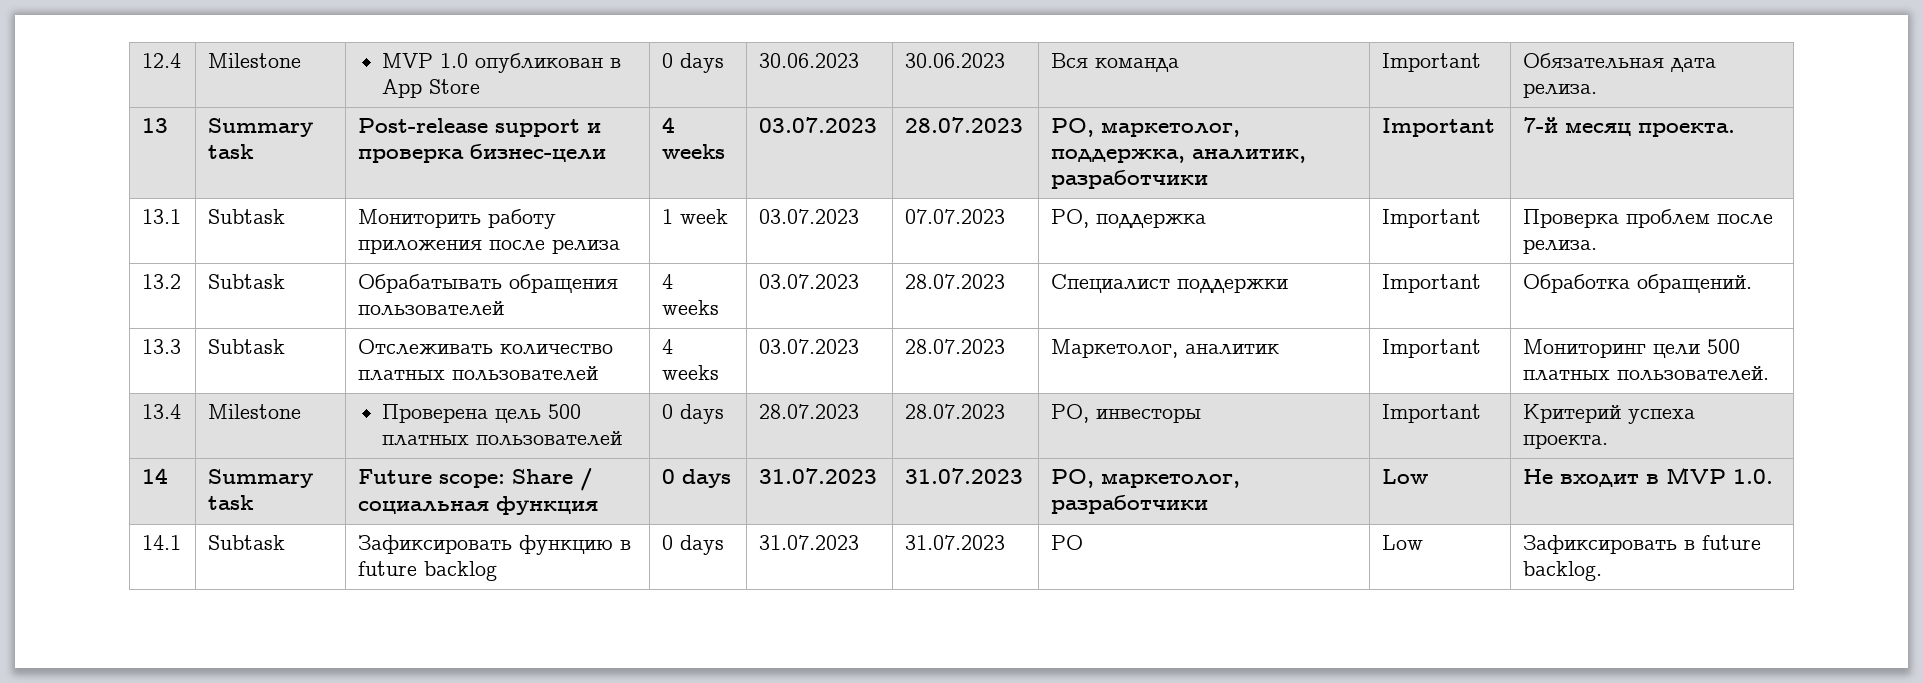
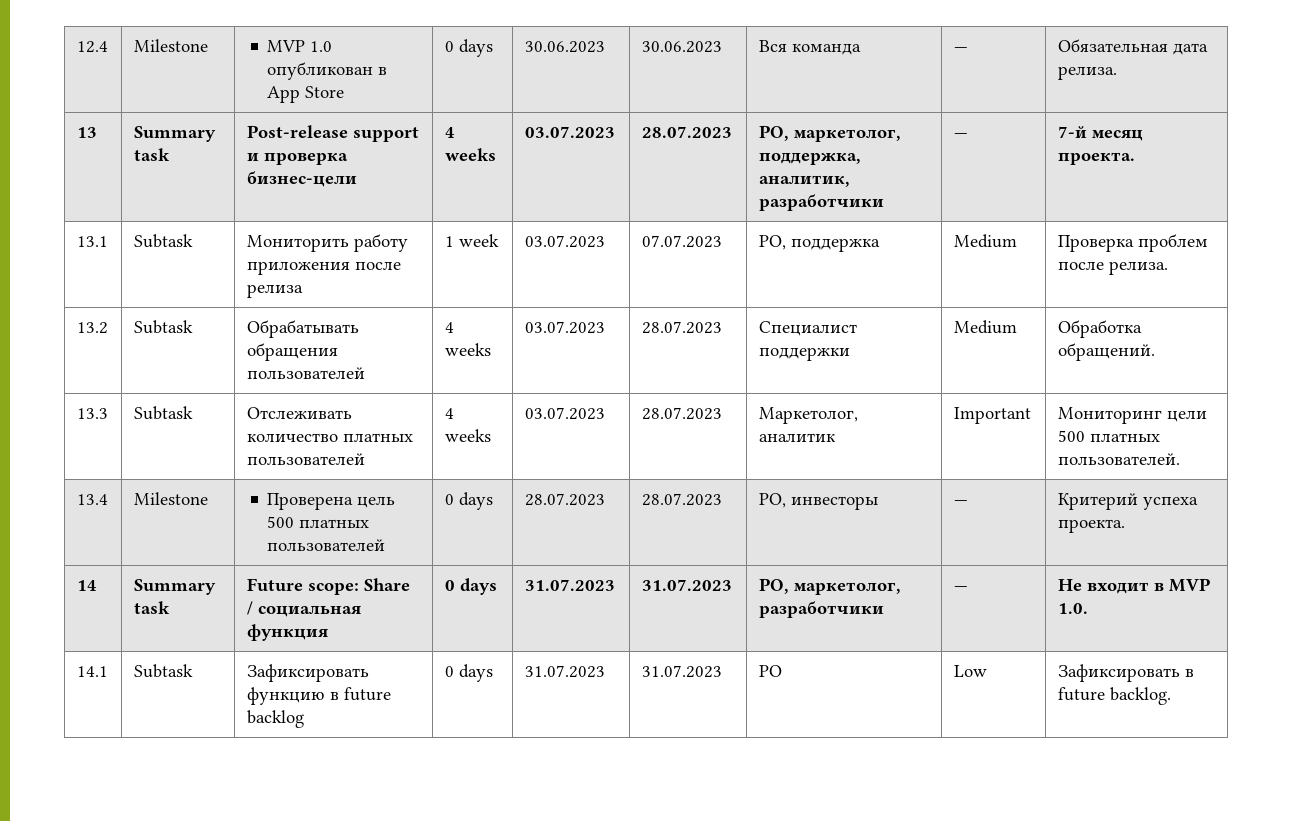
- 12.4 | Milestone | MVP 1.0 опубликован в App Store | 0 days | 30.06.2023 | 30.06.2023 | Вся команда | Important | Обязательная дата релиза.
+ 12.4 | Milestone | MVP 1.0 опубликован в App Store | 0 days | 30.06.2023 | 30.06.2023 | Вся команда | — | Обязательная дата релиза.
- 13 | Summary task | Post-release support и проверка бизнес-цели | 4 weeks | 03.07.2023 | 28.07.2023 | PO, маркетолог, поддержка, аналитик, разработчики | Important | 7-й месяц проекта.
+ 13 | Summary task | Post-release support и проверка бизнес-цели | 4 weeks | 03.07.2023 | 28.07.2023 | PO, маркетолог, поддержка, аналитик, разработчики | — | 7-й месяц проекта.
- 13.1 | Subtask | Мониторить работу приложения после релиза | 1 week | 03.07.2023 | 07.07.2023 | PO, поддержка | Important | Проверка проблем после релиза.
+ 13.1 | Subtask | Мониторить работу приложения после релиза | 1 week | 03.07.2023 | 07.07.2023 | PO, поддержка | Medium | Проверка проблем после релиза.
- 13.2 | Subtask | Обрабатывать обращения пользователей | 4 weeks | 03.07.2023 | 28.07.2023 | Специалист поддержки | Important | Обработка обращений.
+ 13.2 | Subtask | Обрабатывать обращения пользователей | 4 weeks | 03.07.2023 | 28.07.2023 | Специалист поддержки | Medium | Обработка обращений.
- 13.4 | Milestone | Проверена цель 500 платных пользователей | 0 days | 28.07.2023 | 28.07.2023 | PO, инвесторы | Important | Критерий успеха проекта.
+ 13.4 | Milestone | Проверена цель 500 платных пользователей | 0 days | 28.07.2023 | 28.07.2023 | PO, инвесторы | — | Критерий успеха проекта.
- 14 | Summary task | Future scope: Share / социальная функция | 0 days | 31.07.2023 | 31.07.2023 | PO, маркетолог, разработчики | Low | Не входит в MVP 1.0.
+ 14 | Summary task | Future scope: Share / социальная функция | 0 days | 31.07.2023 | 31.07.2023 | PO, маркетолог, разработчики | — | Не входит в MVP 1.0.

